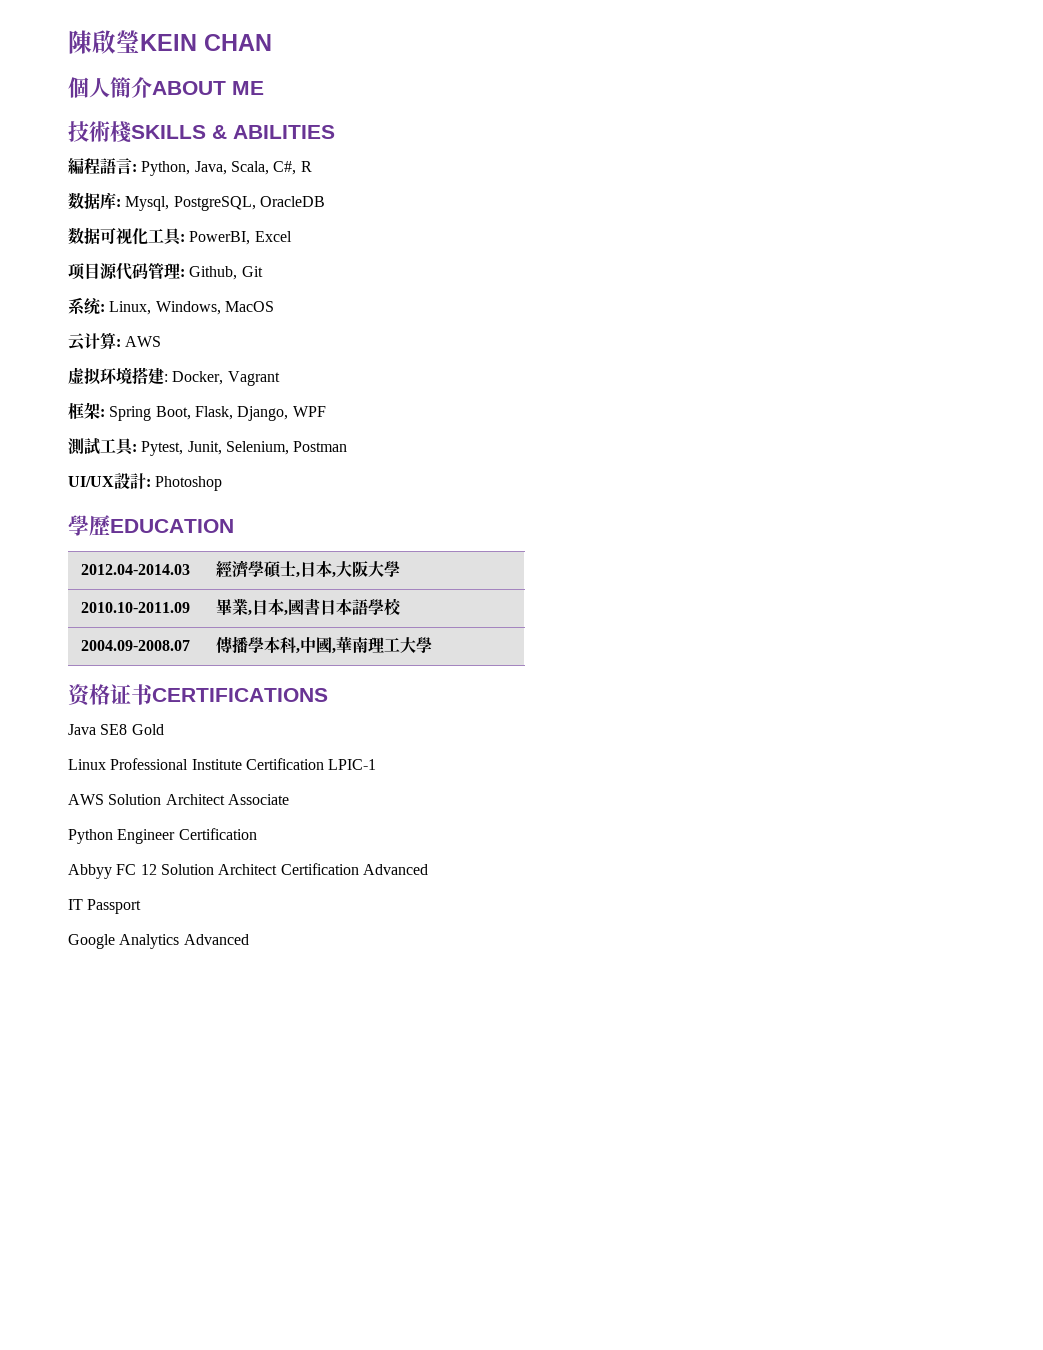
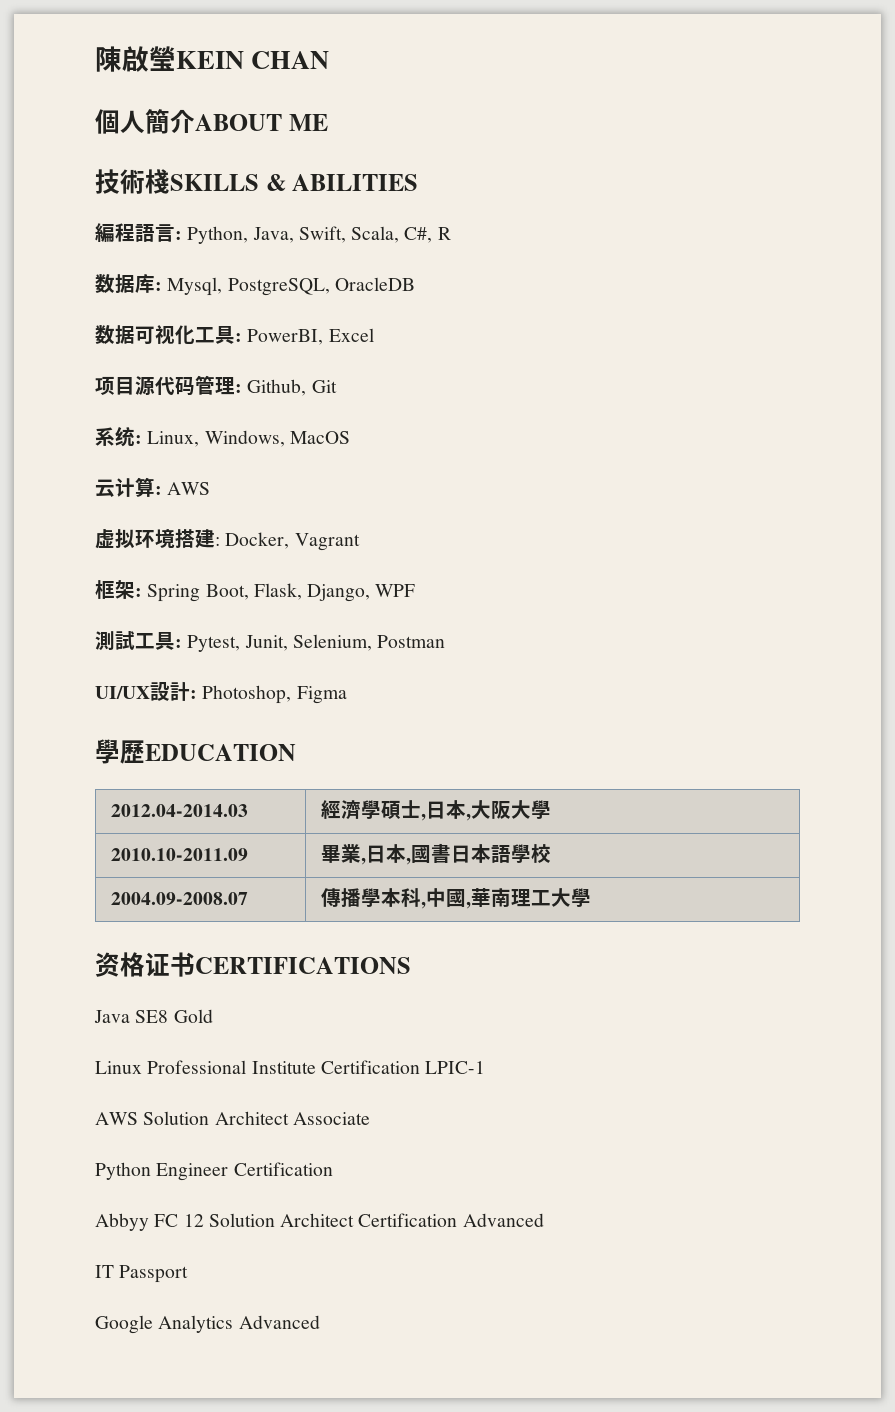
- 編程語言: Python, Java, Scala, C#, R
+ 編程語言: Python, Java, Swift, Scala, C#, R
- UI/UX設計: Photoshop
+ UI/UX設計: Photoshop, Figma

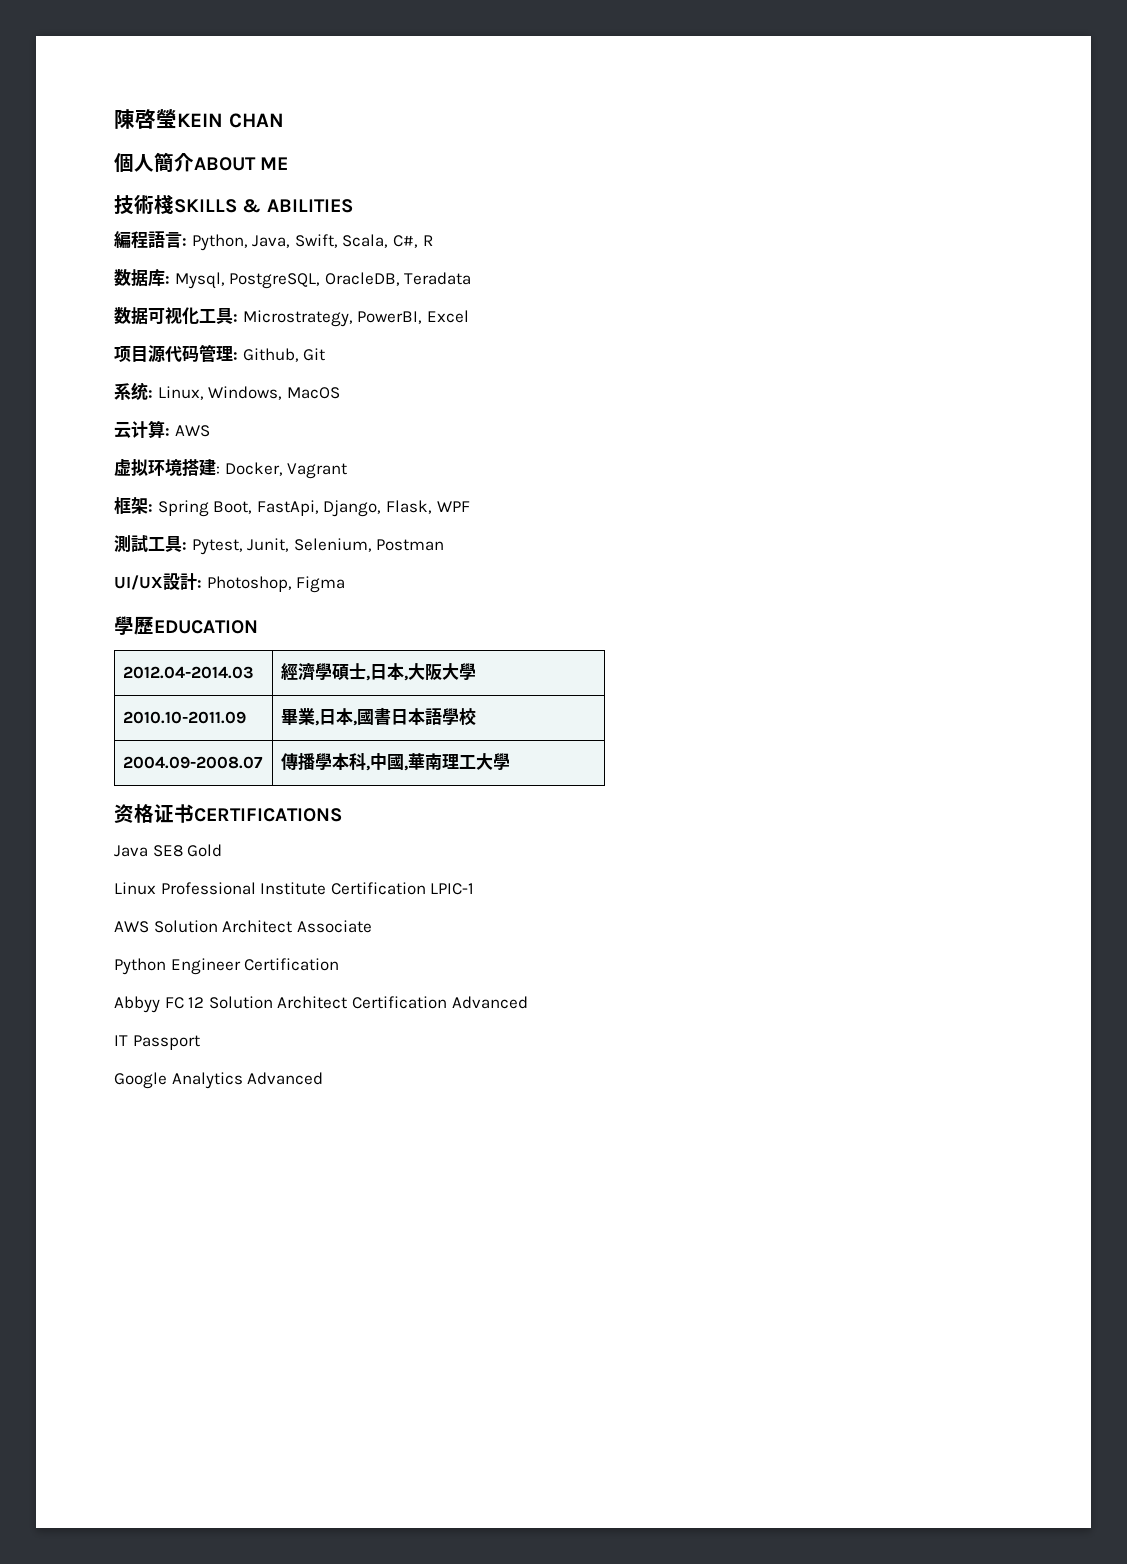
- 陳啟瑩KEIN CHAN
+ 陳啓瑩KEIN CHAN
- 数据库: Mysql, PostgreSQL, OracleDB
+ 数据库: Mysql, PostgreSQL, OracleDB, Teradata
- 数据可视化工具: PowerBI, Excel
+ 数据可视化工具: Microstrategy, PowerBI, Excel
- 框架: Spring Boot, Flask, Django, WPF
+ 框架: Spring Boot, FastApi, Django, Flask, WPF

